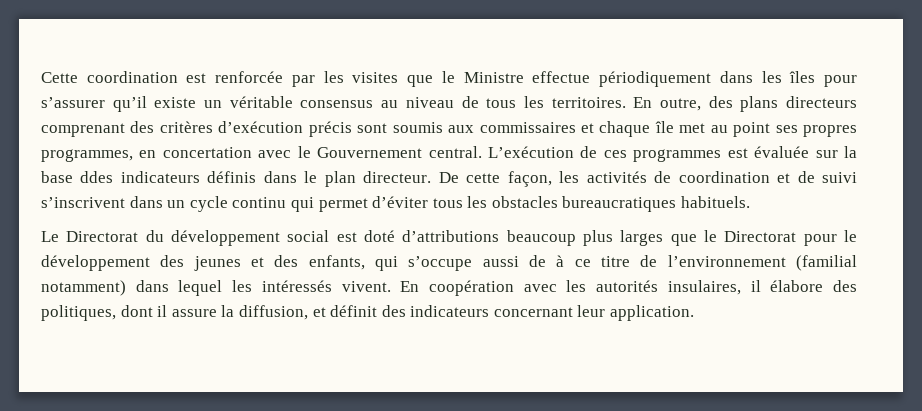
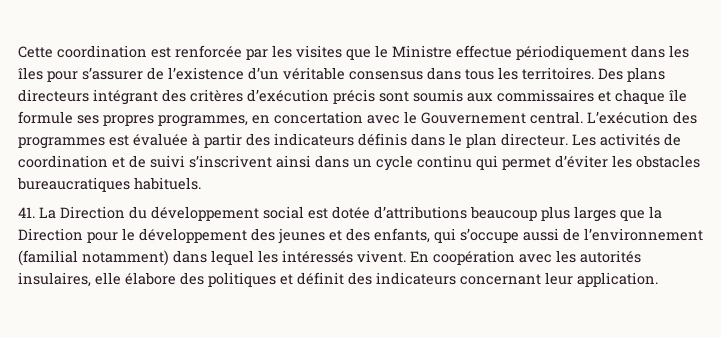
- Cette coordination est renforcée par les visites que le Ministre effectue périodiquement dans les îles pour s’assurer qu’il existe un véritable consensus au niveau de tous les territoires. En outre, des plans directeurs comprenant des critères d’exécution précis sont soumis aux commissaires et chaque île met au point ses propres programmes, en concertation avec le Gouvernement central.
+ Cette coordination est renforcée par les visites que le Ministre effectue périodiquement dans les îles pour s’assurer de l’existence d’un véritable consensus dans tous les territoires. Des plans directeurs intégrant des critères d’exécution précis sont soumis aux commissaires et chaque île formule ses propres programmes, en concertation avec le Gouvernement central.
- L’exécution de ces programmes est évaluée sur la base ddes indicateurs définis dans le plan directeur.
+ L’exécution des programmes est évaluée à partir des indicateurs définis dans le plan directeur.
- De cette façon, les activités de coordination et de suivi s’inscrivent dans un cycle continu qui permet d’éviter tous les obstacles bureaucratiques habituels.
+ Les activités de coordination et de suivi s’inscrivent ainsi dans un cycle continu qui permet d’éviter les obstacles bureaucratiques habituels.
- Le Directorat du développement social est doté d’attributions beaucoup plus larges que le Directorat pour le développement des jeunes et des enfants, qui s’occupe aussi de à ce titre de l’environnement (familial notamment) dans lequel les intéressés vivent.
+ 41. La Direction du développement social est dotée d’attributions beaucoup plus larges que la Direction pour le développement des jeunes et des enfants, qui s’occupe aussi de l’environnement (familial notamment) dans lequel les intéressés vivent.
- En coopération avec les autorités insulaires, il élabore des politiques, dont il assure la diffusion, et définit des indicateurs concernant leur application.
+ En coopération avec les autorités insulaires, elle élabore des politiques et définit des indicateurs concernant leur application.

